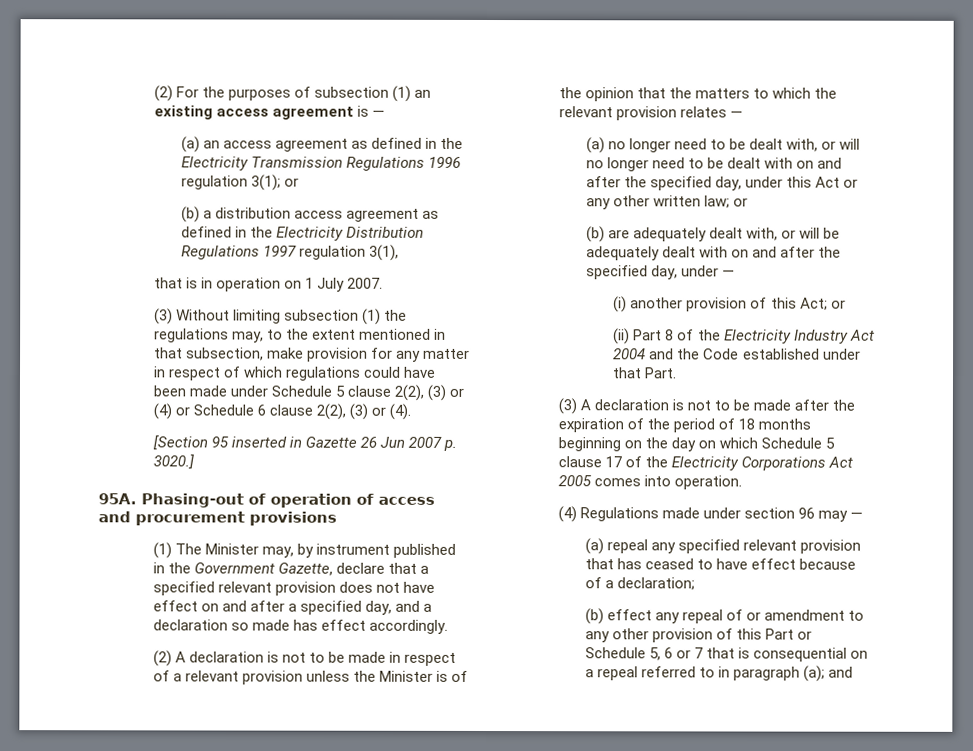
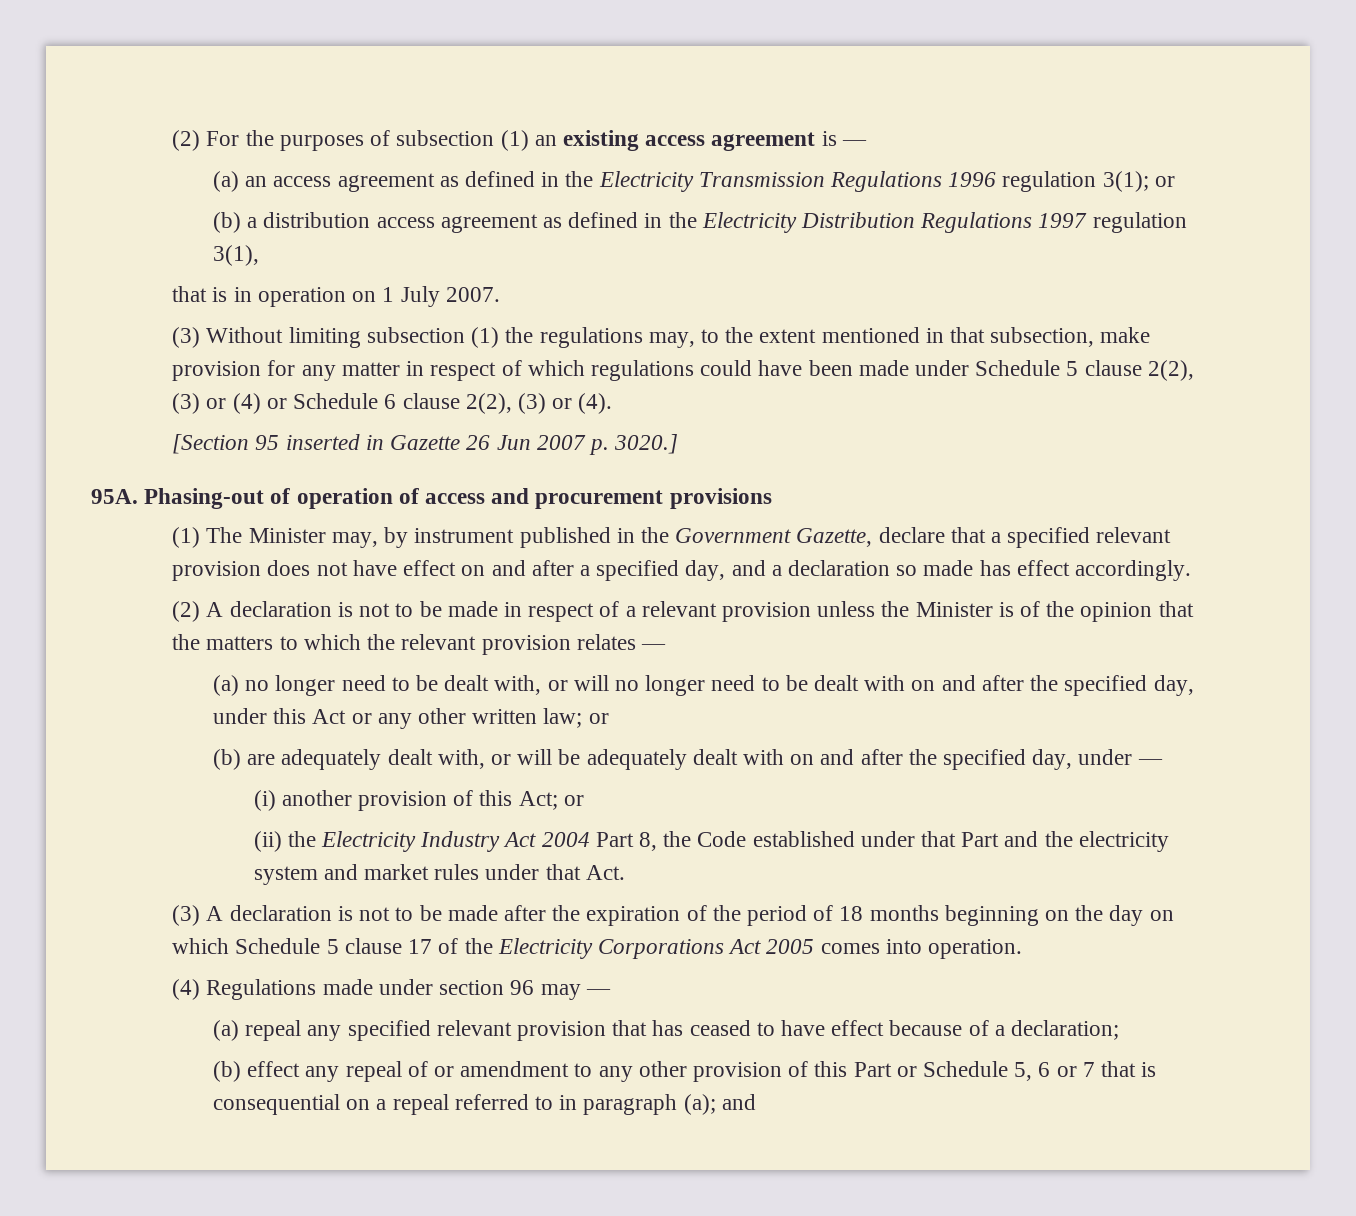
- (ii) Part 8 of the Electricity Industry Act 2004 and the Code established under that Part.
+ (ii) the Electricity Industry Act 2004 Part 8, the Code established under that Part and the electricity system and market rules under that Act.

